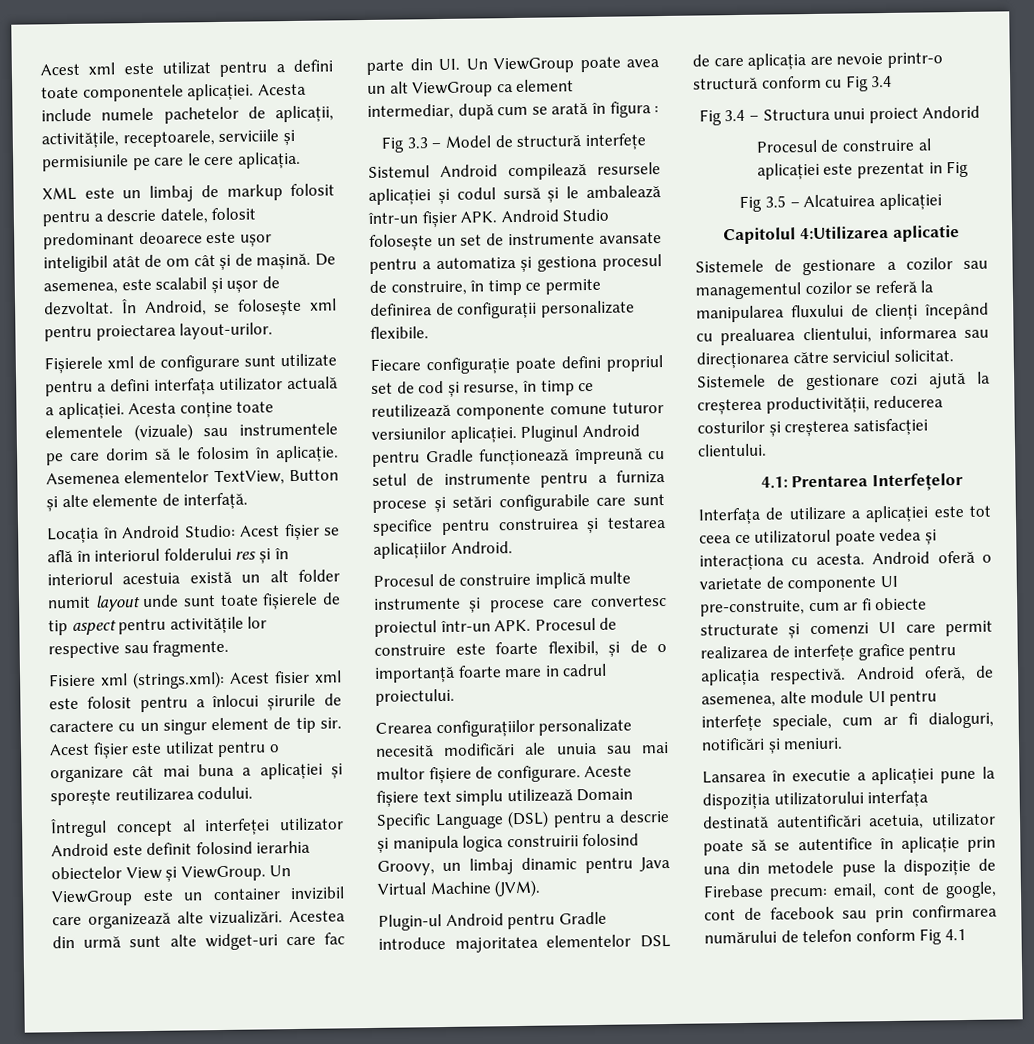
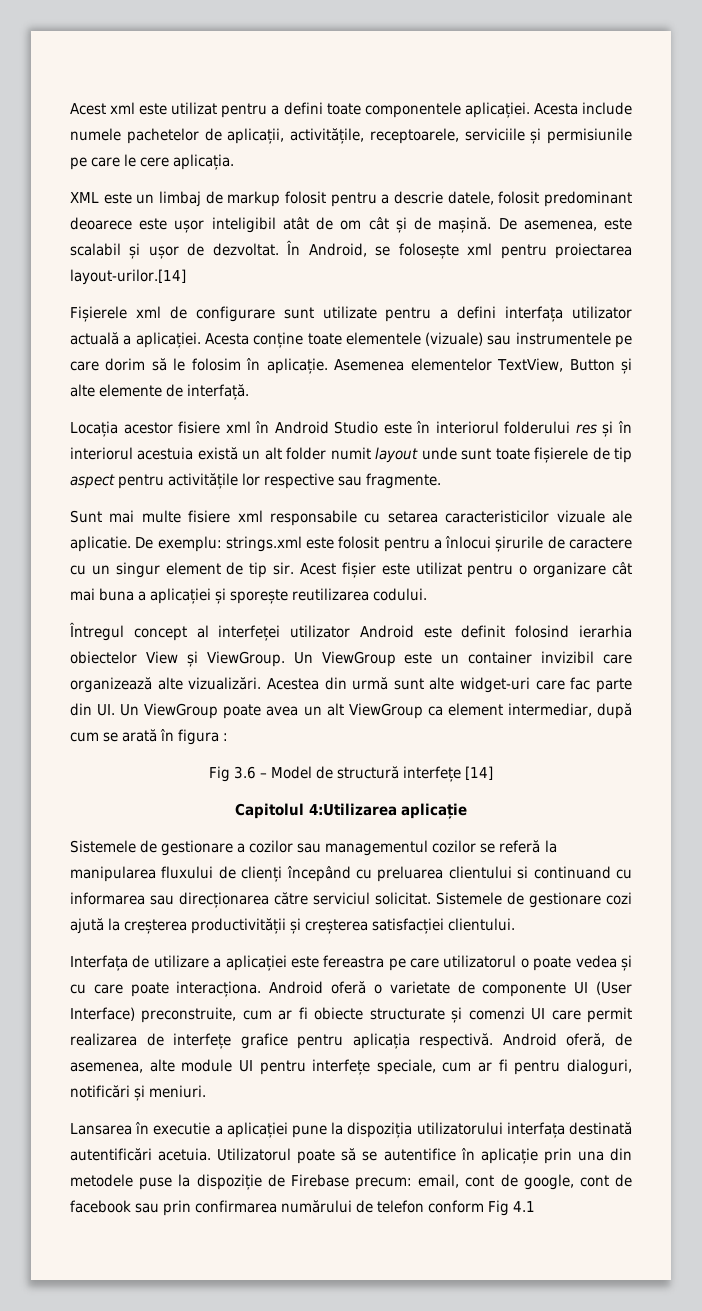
- În Android, se folosește xml pentru proiectarea layout-urilor.
+ În Android, se folosește xml pentru proiectarea layout-urilor.[14]
- Locația în Android Studio: Acest fișier se află în interiorul folderului res și în interiorul acestuia există un alt folder numit layout unde sunt toate fișierele de tip aspect pentru activitățile lor respective sau fragmente.
+ Locația acestor fisiere xml în Android Studio este în interiorul folderului res și în interiorul acestuia există un alt folder numit layout unde sunt toate fișierele de tip aspect pentru activitățile lor respective sau fragmente.
- Fisiere xml (strings.xml): Acest fisier xml este folosit pentru a înlocui șirurile de caractere cu un singur element de tip sir.
+ Sunt mai multe fisiere xml responsabile cu setarea caracteristicilor vizuale ale aplicatie. De exemplu: strings.xml este folosit pentru a înlocui șirurile de caractere cu un singur element de tip sir.
- Fig 3.3 – Model de structură interfețe
- Sistemul Android compilează resursele aplicației și codul sursă și le ambalează într-un fișier APK. Android Studio folosește un set de instrumente avansate pentru a automatiza și gestiona procesul de construire, în timp ce permite definirea de configurații personalizate flexibile.
- Fiecare configurație poate defini propriul set de cod și resurse, în timp ce reutilizează componente comune tuturor versiunilor aplicației. Pluginul Android pentru Gradle funcționează împreună cu setul de instrumente pentru a furniza procese și setări configurabile care sunt specifice pentru construirea și testarea aplicațiilor Android.
- Procesul de construire implică multe instrumente și procese care convertesc proiectul într-un APK. Procesul de construire este foarte flexibil, și de o importanță foarte mare in cadrul proiectului.
- Crearea configurațiilor personalizate necesită modificări ale unuia sau mai multor fișiere de configurare. Aceste fișiere text simplu utilizează Domain Specific Language (DSL) pentru a descrie și manipula logica construirii folosind Groovy, un limbaj dinamic pentru Java Virtual Machine (JVM).
- Plugin-ul Android pentru Gradle introduce majoritatea elementelor DSL de care aplicația are nevoie printr-o structură conform cu Fig 3.4
- Fig 3.4 – Structura unui proiect Andorid
- Procesul de construire al aplicației este prezentat in Fig
- Fig 3.5 – Alcatuirea aplicației
+ Fig 3.6 – Model de structură interfețe [14]
- Capitolul 4:Utilizarea aplicatie
+ Capitolul 4:Utilizarea aplicație
- Sistemele de gestionare a cozilor sau managementul cozilor se referă la manipularea fluxului de clienți începând cu prealuarea clientului, informarea sau direcționarea către serviciul solicitat.
+ Sistemele de gestionare a cozilor sau managementul cozilor se referă la manipularea fluxului de clienți începând cu preluarea clientului si continuand cu informarea sau direcționarea către serviciul solicitat.
- Sistemele de gestionare cozi ajută la creșterea productivității, reducerea costurilor și creșterea satisfacției clientului.
+ Sistemele de gestionare cozi ajută la creșterea productivității și creșterea satisfacției clientului.
- 4.1: Prentarea Interfețelor
- Interfața de utilizare a aplicației este tot ceea ce utilizatorul poate vedea și interacționa cu acesta.
+ Interfața de utilizare a aplicației este fereastra pe care utilizatorul o poate vedea și cu care poate interacționa.
- Android oferă o varietate de componente UI pre-construite, cum ar fi obiecte structurate și comenzi UI care permit realizarea de interfețe grafice pentru aplicația respectivă.
+ Android oferă o varietate de componente UI (User Interface) preconstruite, cum ar fi obiecte structurate și comenzi UI care permit realizarea de interfețe grafice pentru aplicația respectivă.
- Android oferă, de asemenea, alte module UI pentru interfețe speciale, cum ar fi dialoguri, notificări și meniuri.
+ Android oferă, de asemenea, alte module UI pentru interfețe speciale, cum ar fi pentru dialoguri, notificări și meniuri.
- Lansarea în executie a aplicației pune la dispoziția utilizatorului interfața destinată autentificări acetuia, utilizator poate să se autentifice în aplicație prin una din metodele puse la dispoziție de Firebase precum: email, cont de google, cont de facebook sau prin confirmarea numărului de telefon conform Fig 4.1
+ Lansarea în executie a aplicației pune la dispoziția utilizatorului interfața destinată autentificări acetuia. Utilizatorul poate să se autentifice în aplicație prin una din metodele puse la dispoziție de Firebase precum: email, cont de google, cont de facebook sau prin confirmarea numărului de telefon conform Fig 4.1

